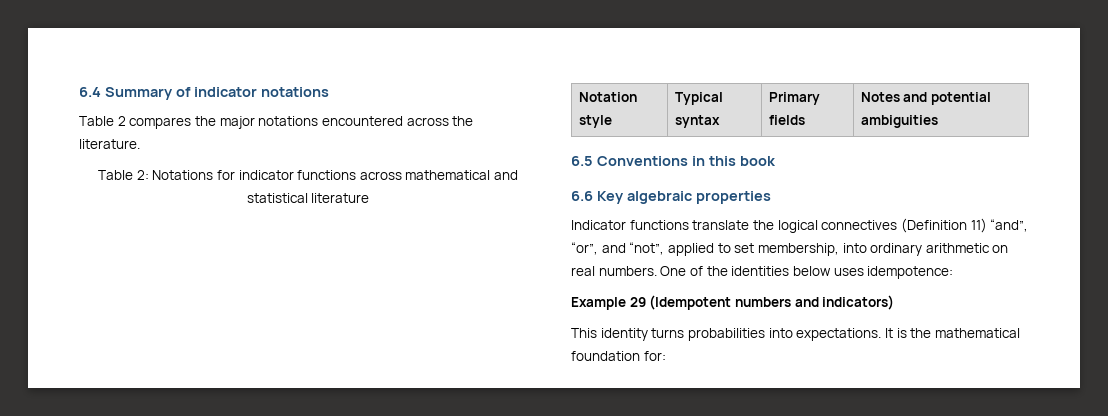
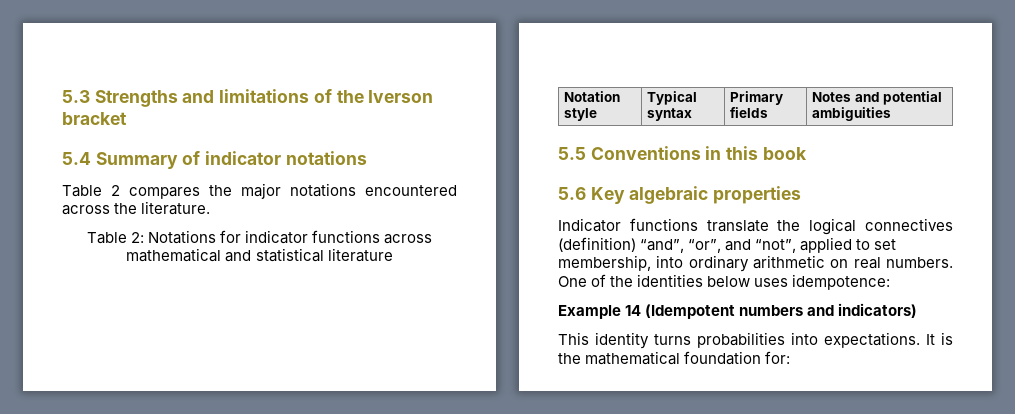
- 6.4 Summary of indicator notations
+ 5.3 Strengths and limitations of the Iverson bracket
+ 5.4 Summary of indicator notations
- 6.5 Conventions in this book
+ 5.5 Conventions in this book
- 6.6 Key algebraic properties
+ 5.6 Key algebraic properties
- Indicator functions translate the logical connectives (Definition 11) “and”, “or”, and “not”, applied to set membership, into ordinary arithmetic on real numbers.
+ Indicator functions translate the logical connectives (definition) “and”, “or”, and “not”, applied to set membership, into ordinary arithmetic on real numbers.
- Example 29 (Idempotent numbers and indicators)
+ Example 14 (Idempotent numbers and indicators)

